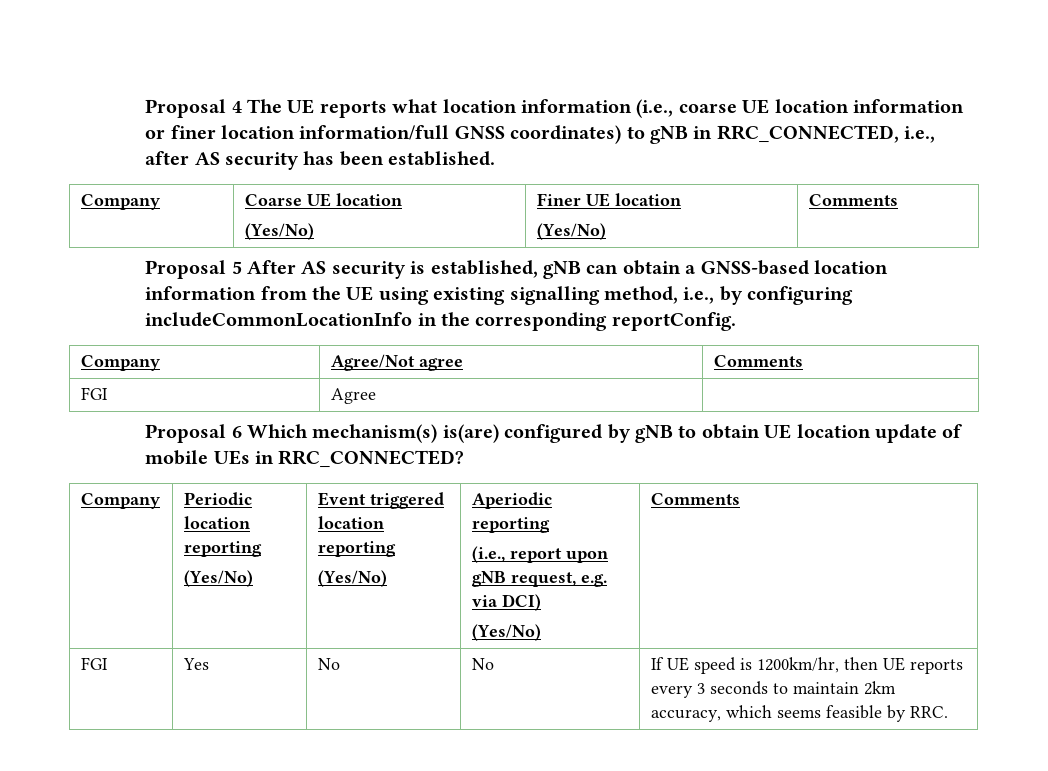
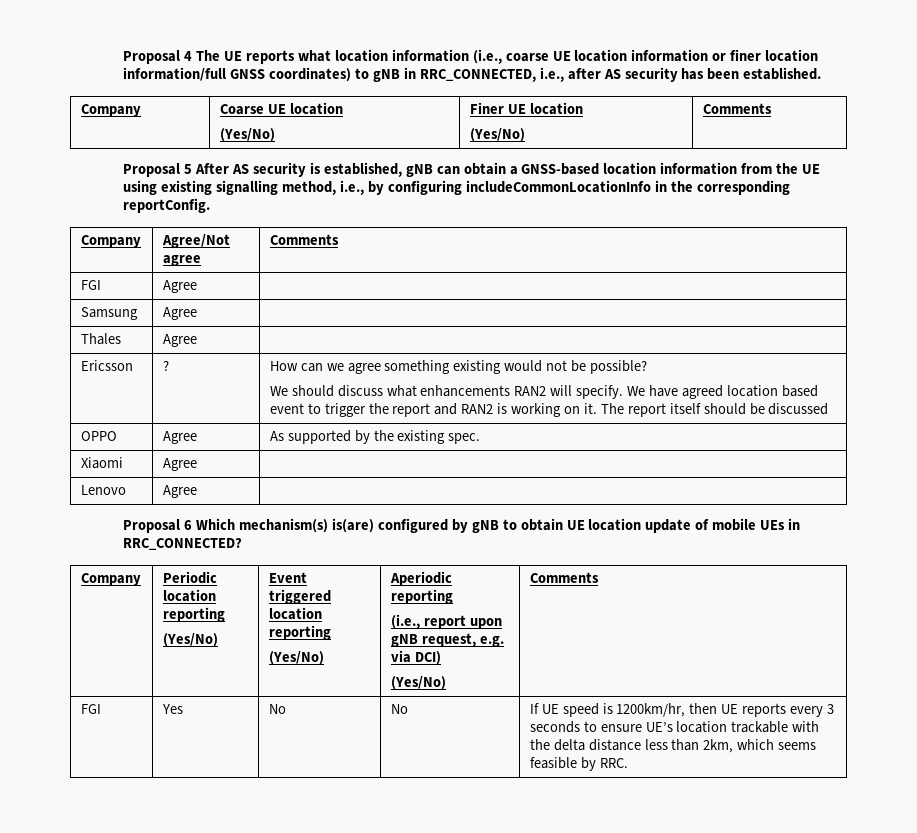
+ Samsung | Agree |
+ Thales | Agree |
+ Ericsson | ? | How can we agree something existing would not be possible?
+ We should discuss what enhancements RAN2 will specify. We have agreed location based event to trigger the report and RAN2 is working on it. The report itself should be discussed
+ OPPO | Agree | As supported by the existing spec.
+ Xiaomi | Agree |
+ Lenovo | Agree |
- FGI | Yes | No | No | If UE speed is 1200km/hr, then UE reports every 3 seconds to maintain 2km accuracy, which seems feasible by RRC.
+ FGI | Yes | No | No | If UE speed is 1200km/hr, then UE reports every 3 seconds to ensure UE’s location trackable with the delta distance less than 2km, which seems feasible by RRC.

